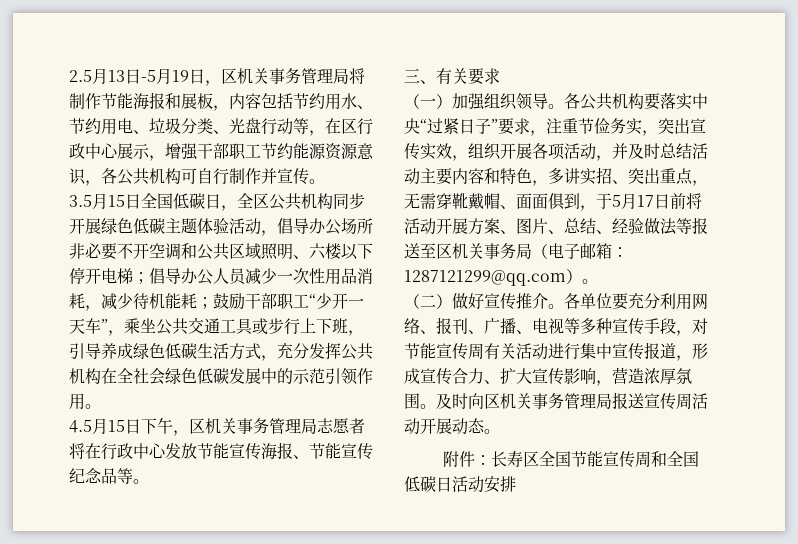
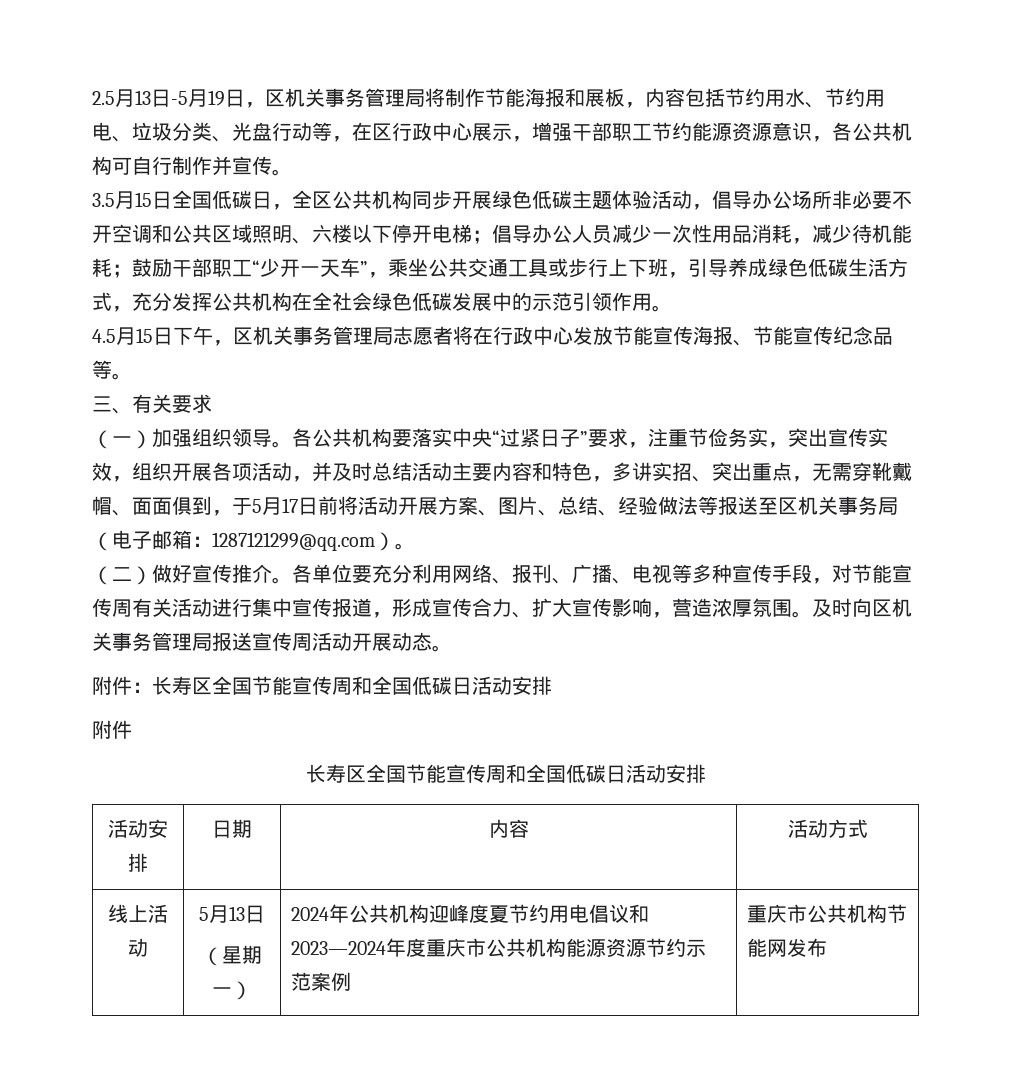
  附件：长寿区全国节能宣传周和全国低碳日活动安排
+ 附件
+ 长寿区全国节能宣传周和全国低碳日活动安排
+ 活动安排 | 日期 | 内容 | 活动方式
+ 线上活动 | 5月13日
+ （星期一） | 2024年公共机构迎峰度夏节约用电倡议和2023—2024年度重庆市公共机构能源资源节约示范案例 | 重庆市公共机构节能网发布

